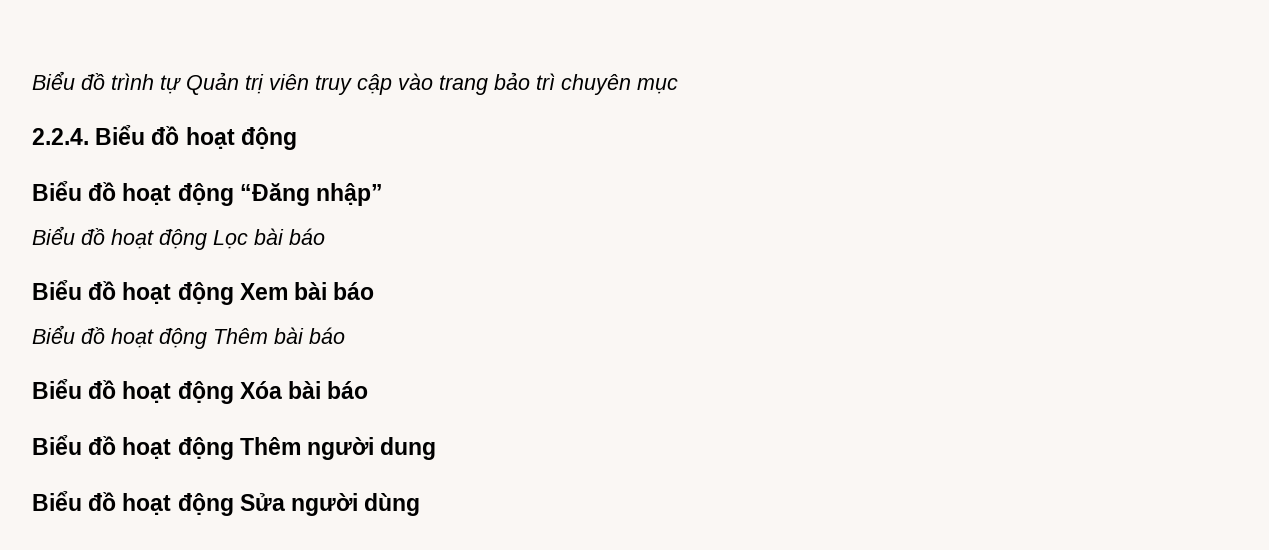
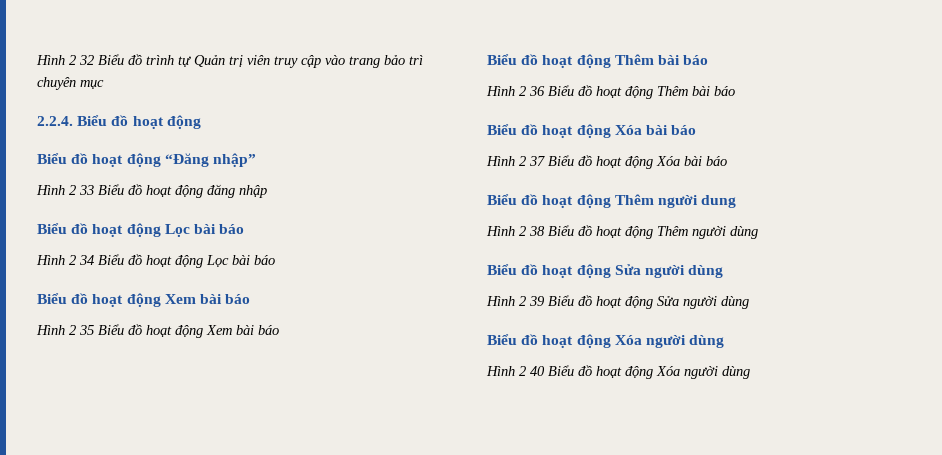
- Biểu đồ trình tự Quản trị viên truy cập vào trang bảo trì chuyên mục
+ Hình 2 32 Biểu đồ trình tự Quản trị viên truy cập vào trang bảo trì chuyên mục
+ Hình 2 33 Biểu đồ hoạt động đăng nhập
  Biểu đồ hoạt động Lọc bài báo
+ Hình 2 34 Biểu đồ hoạt động Lọc bài báo
+ Hình 2 35 Biểu đồ hoạt động Xem bài báo
  Biểu đồ hoạt động Thêm bài báo
+ Hình 2 36 Biểu đồ hoạt động Thêm bài báo
+ Hình 2 37 Biểu đồ hoạt động Xóa bài báo
+ Hình 2 38 Biểu đồ hoạt động Thêm người dùng
  Biểu đồ hoạt động Sửa người dùng
+ Hình 2 39 Biểu đồ hoạt động Sửa người dùng
+ Biểu đồ hoạt động Xóa người dùng
+ Hình 2 40 Biểu đồ hoạt động Xóa người dùng

